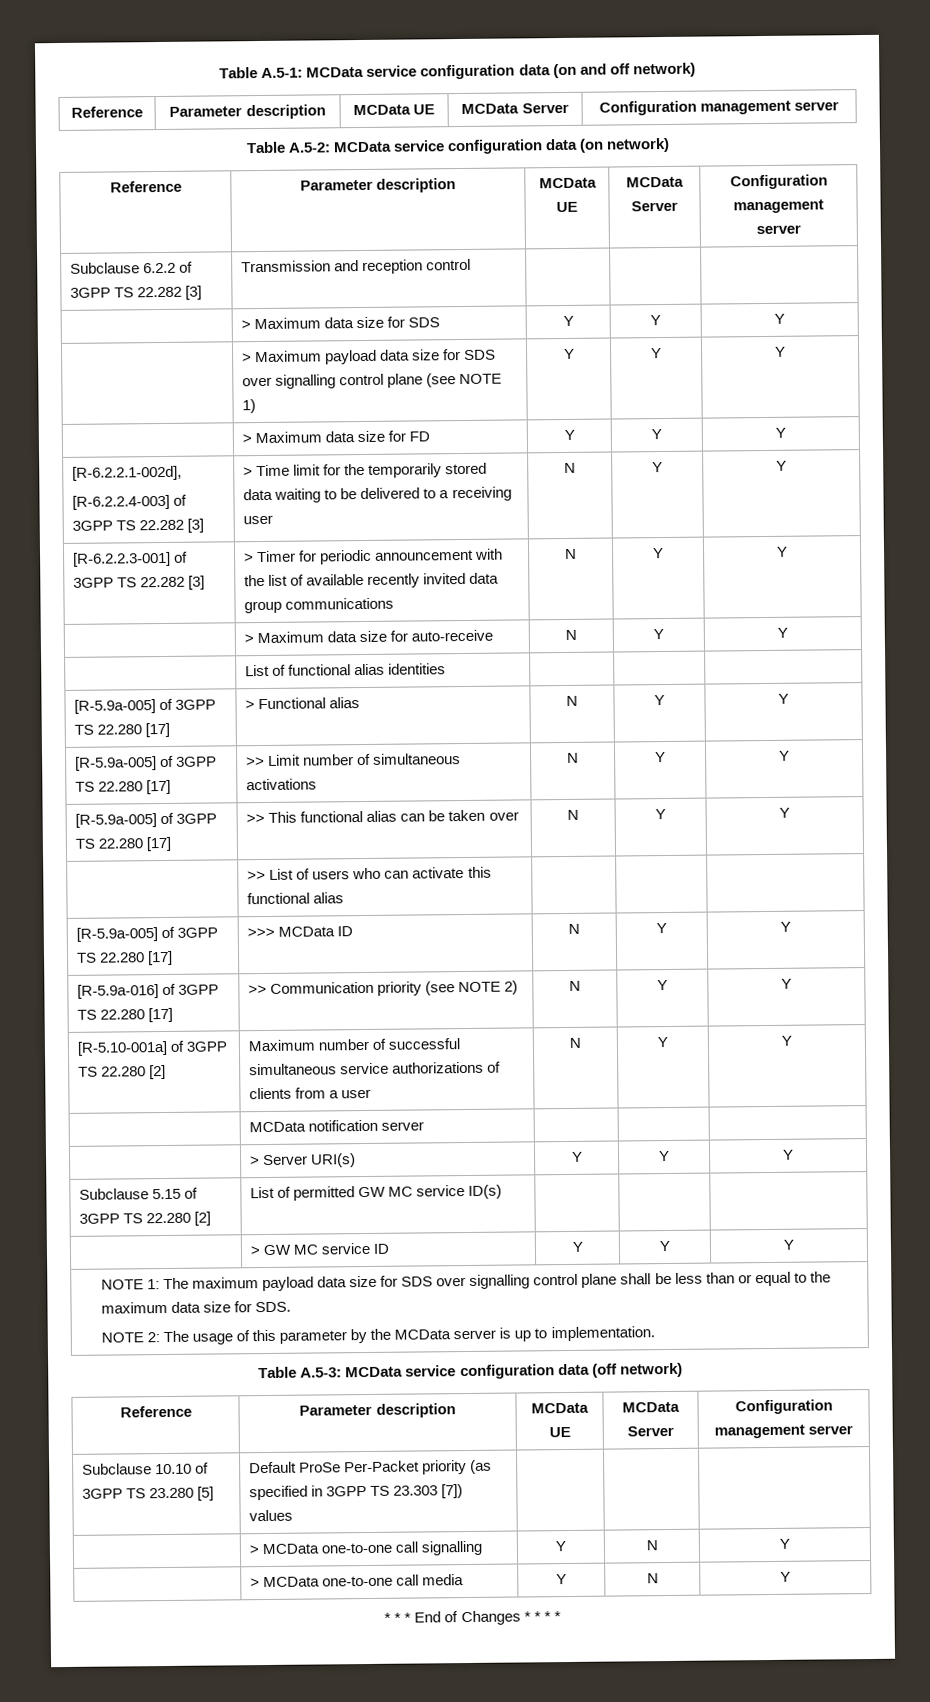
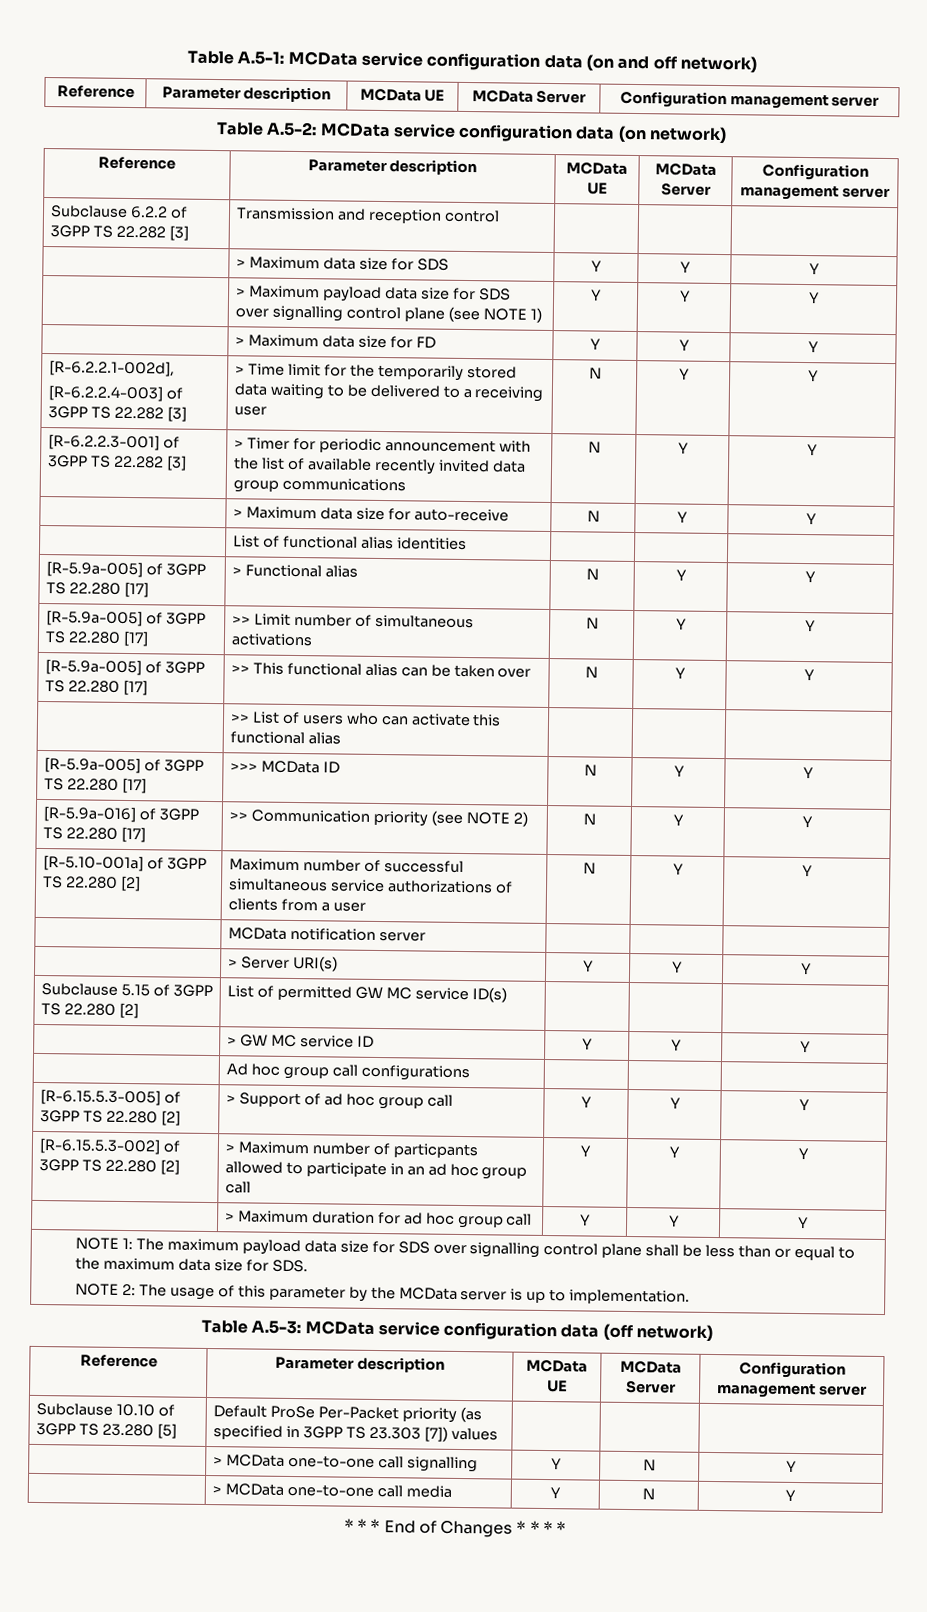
+ | Ad hoc group call configurations | | |
+ [R-6.15.5.3-005] of 3GPP TS 22.280 [2] | > Support of ad hoc group call | Y | Y | Y
+ [R-6.15.5.3-002] of 3GPP TS 22.280 [2] | > Maximum number of particpants allowed to participate in an ad hoc group call | Y | Y | Y
+ | > Maximum duration for ad hoc group call | Y | Y | Y

